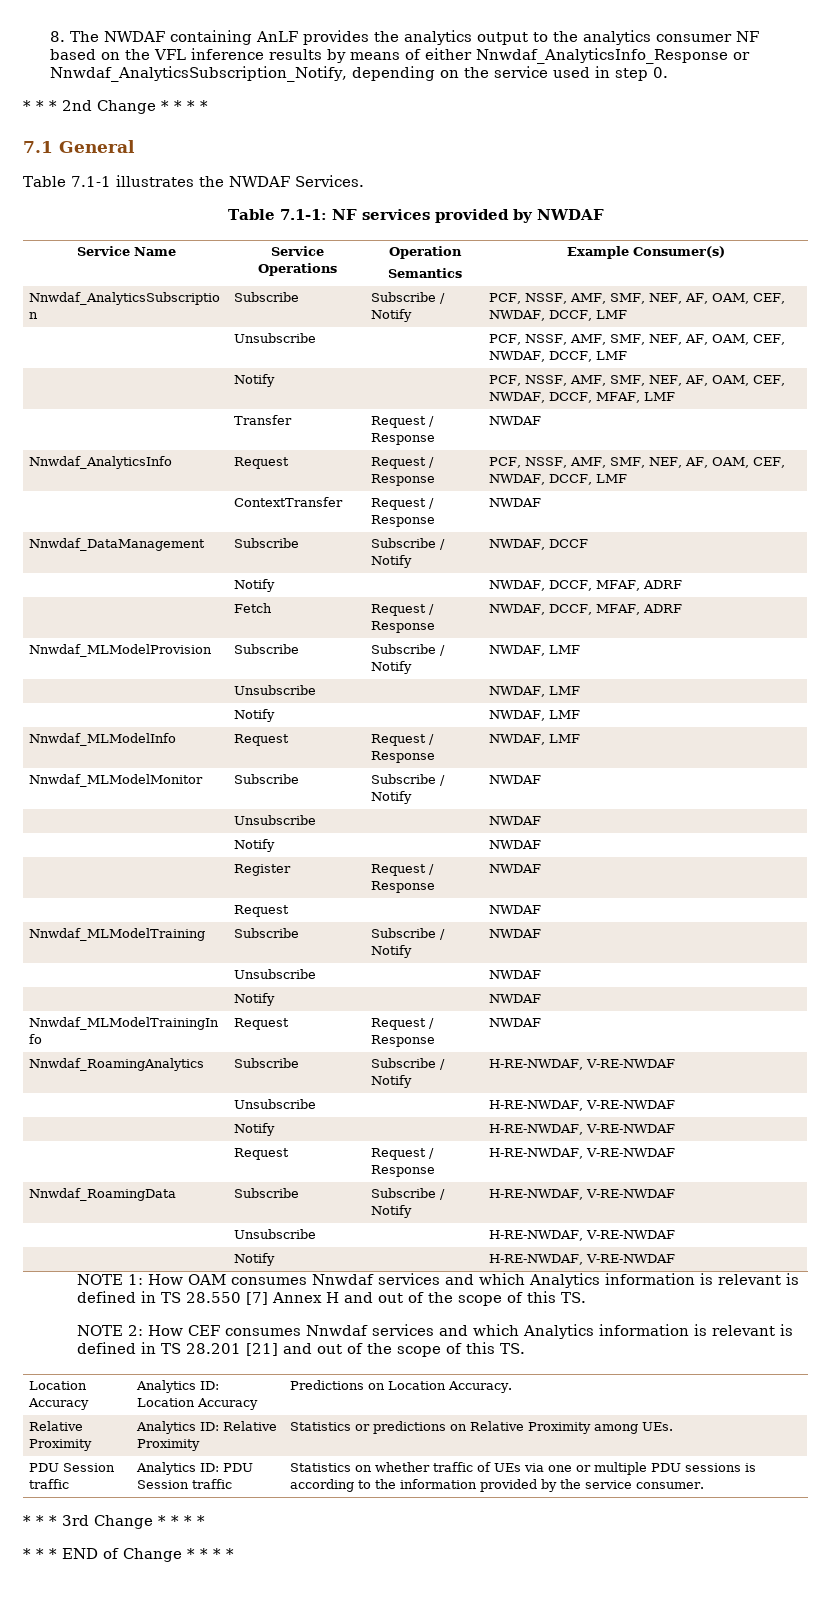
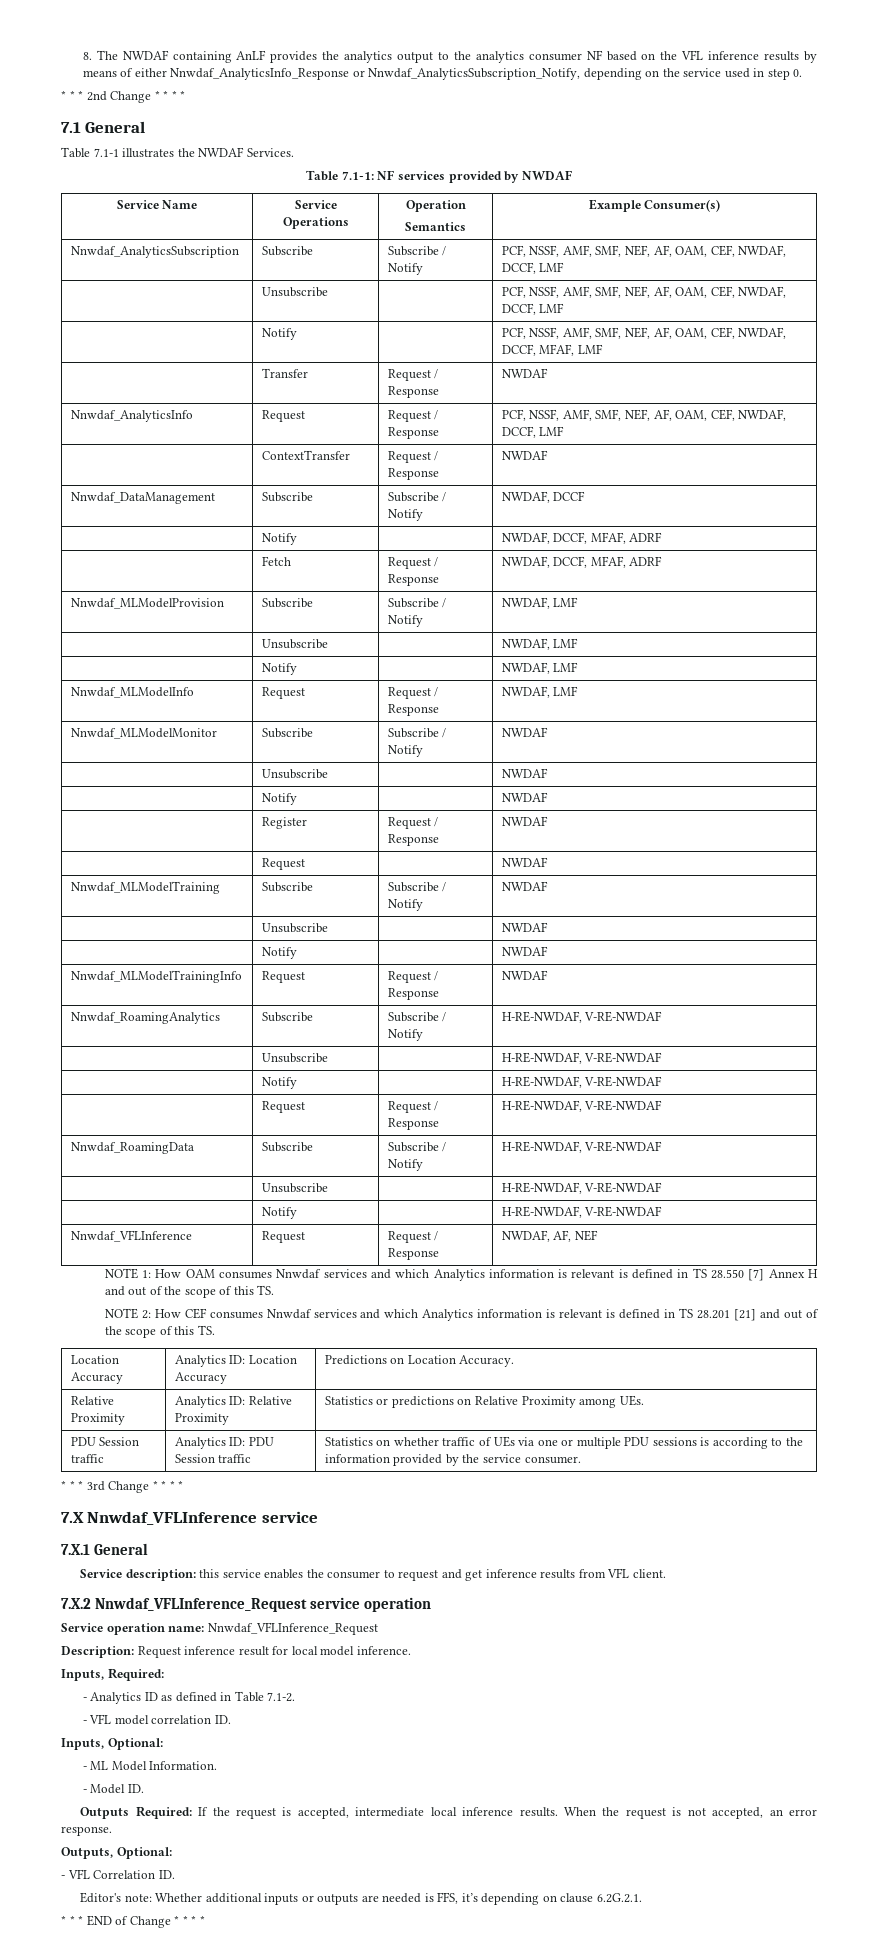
+ Nnwdaf_VFLInference | Request | Request / Response | NWDAF, AF, NEF
+ 7.X Nnwdaf_VFLInference service
+ 7.X.1 General
+ Service description: this service enables the consumer to request and get inference results from VFL client.
+ 7.X.2 Nnwdaf_VFLInference_Request service operation
+ Service operation name: Nnwdaf_VFLInference_Request
+ Description: Request inference result for local model inference.
+ Inputs, Required:
+ - Analytics ID as defined in Table 7.1-2.
+ - VFL model correlation ID.
+ Inputs, Optional:
+ - ML Model Information.
+ - Model ID.
+ Outputs Required: If the request is accepted, intermediate local inference results. When the request is not accepted, an error response.
+ Outputs, Optional:
+ - VFL Correlation ID.
+ Editor's note: Whether additional inputs or outputs are needed is FFS, it’s depending on clause 6.2G.2.1.

